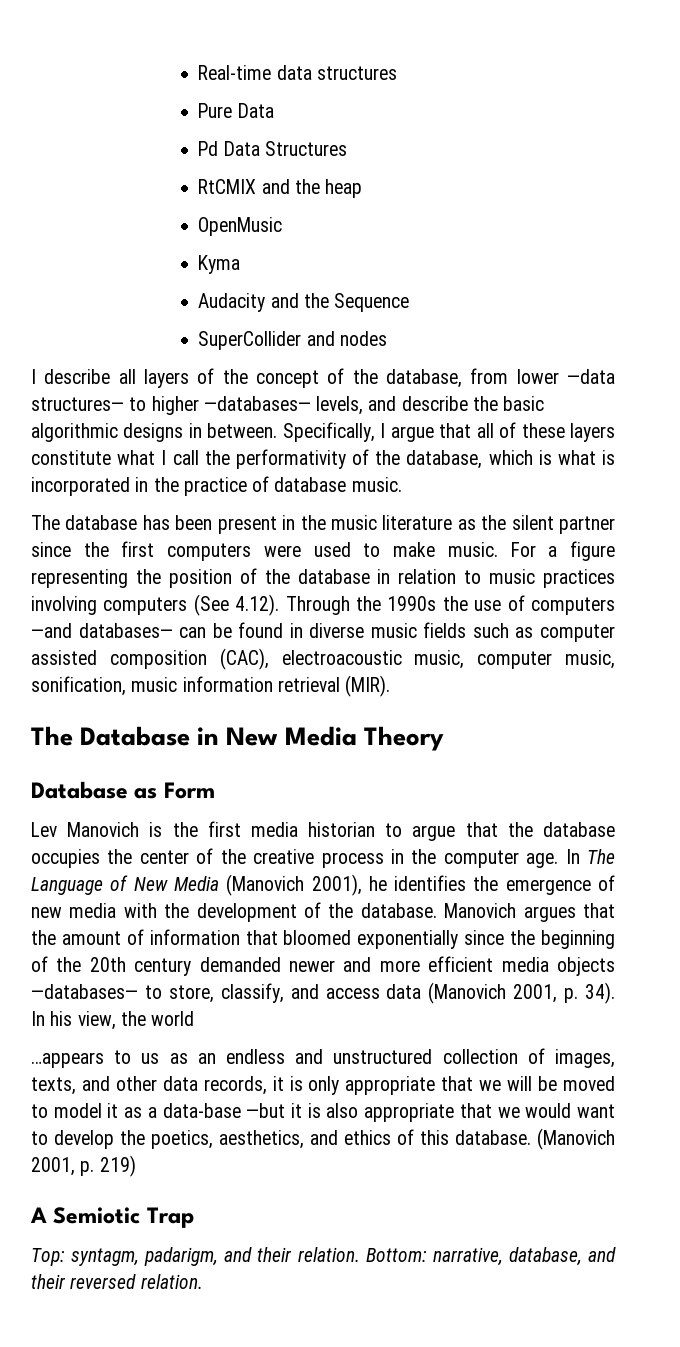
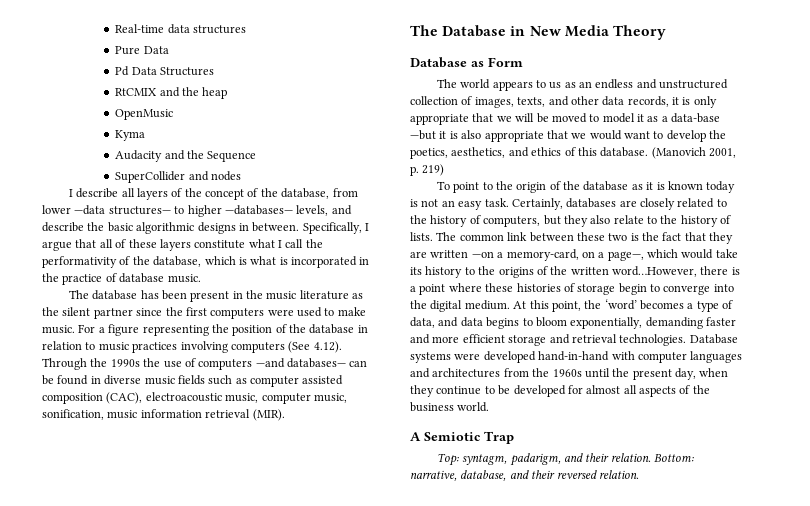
- Lev Manovich is the first media historian to argue that the database occupies the center of the creative process in the computer age. In The Language of New Media (Manovich 2001), he identifies the emergence of new media with the development of the database. Manovich argues that the amount of information that bloomed exponentially since the beginning of the 20th century demanded newer and more efficient media objects —databases— to store, classify, and access data (Manovich 2001, p. 34). In his view, the world
- …appears to us as an endless and unstructured collection of images, texts, and other data records, it is only appropriate that we will be moved to model it as a data-base —but it is also appropriate that we would want to develop the poetics, aesthetics, and ethics of this database.
+ The world appears to us as an endless and unstructured collection of images, texts, and other data records, it is only appropriate that we will be moved to model it as a data-base —but it is also appropriate that we would want to develop the poetics, aesthetics, and ethics of this database.
+ To point to the origin of the database as it is known today is not an easy task. Certainly, databases are closely related to the history of computers, but they also relate to the history of lists. The common link between these two is the fact that they are written —on a memory-card, on a page—, which would take its history to the origins of the written word…However, there is a point where these histories of storage begin to converge into the digital medium. At this point, the ‘word’ becomes a type of data, and data begins to bloom exponentially, demanding faster and more efficient storage and retrieval technologies. Database systems were developed hand-in-hand with computer languages and architectures from the 1960s until the present day, when they continue to be developed for almost all aspects of the business world.

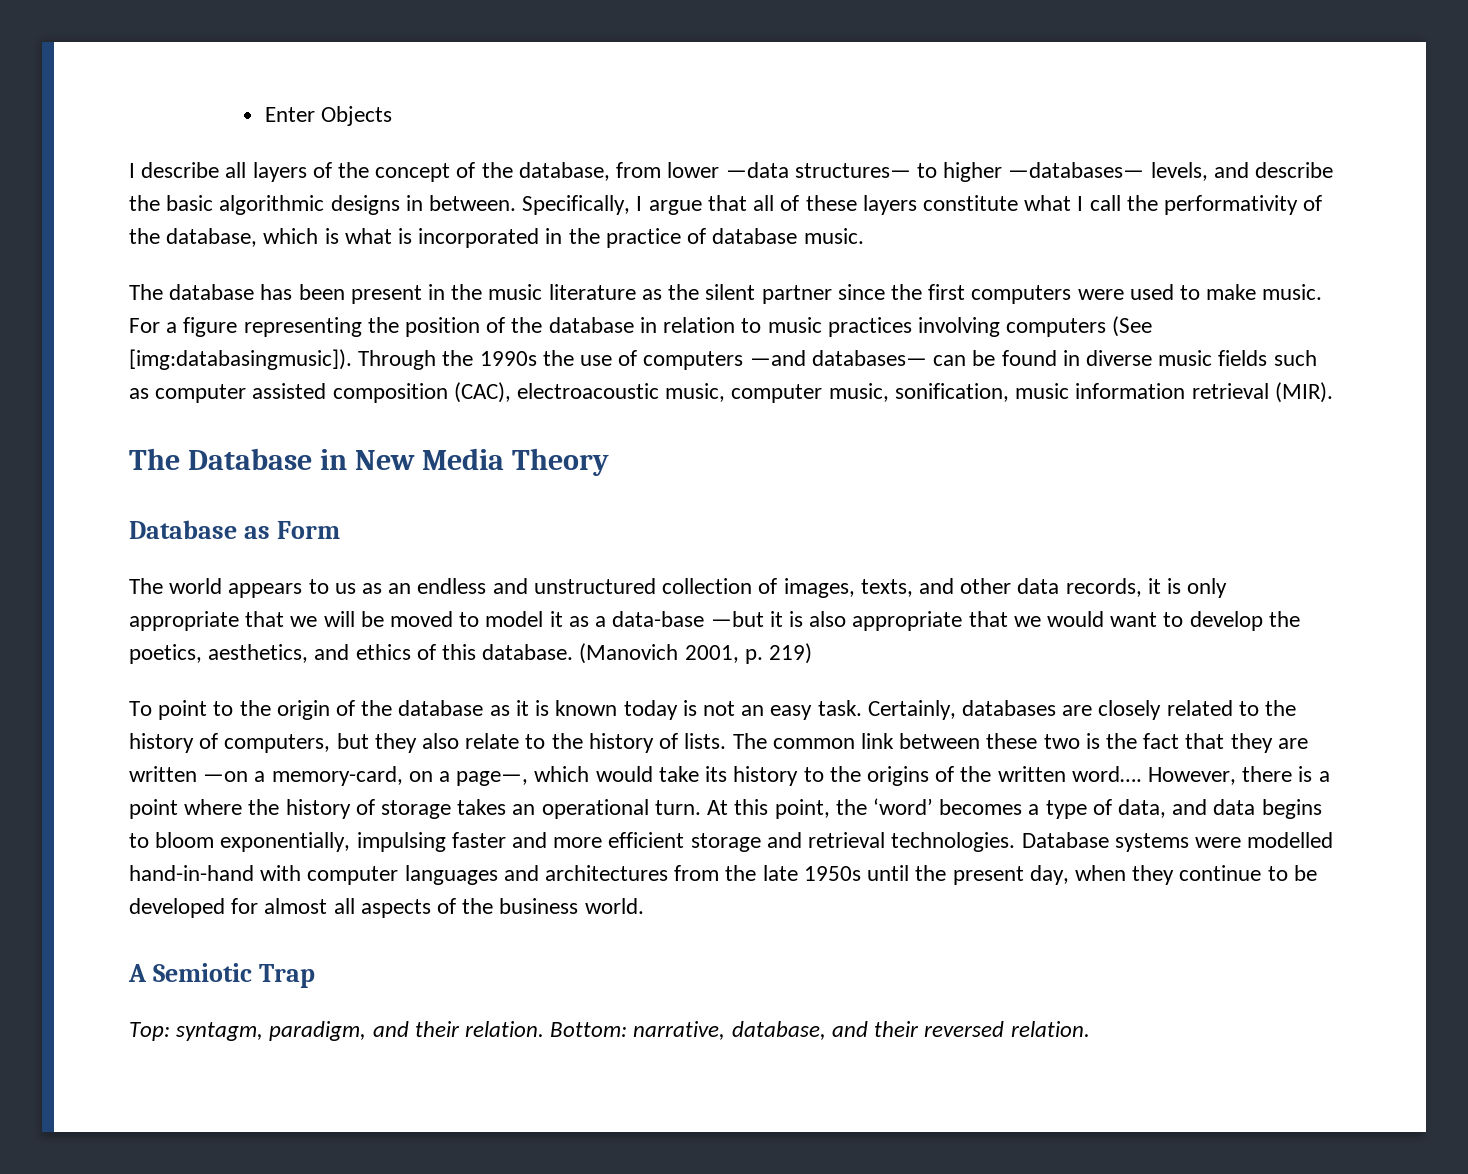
- Real-time data structures
- Pure Data
- Pd Data Structures
- RtCMIX and the heap
- OpenMusic
- Kyma
- Audacity and the Sequence
- SuperCollider and nodes
+ Enter Objects
- For a figure representing the position of the database in relation to music practices involving computers (See 4.12). Through the 1990s the use of computers —and databases— can be found in diverse music fields such as computer assisted composition (CAC), electroacoustic music, computer music, sonification, music information retrieval (MIR).
+ For a figure representing the position of the database in relation to music practices involving computers (See [img:databasingmusic]). Through the 1990s the use of computers —and databases— can be found in diverse music fields such as computer assisted composition (CAC), electroacoustic music, computer music, sonification, music information retrieval (MIR).
- The common link between these two is the fact that they are written —on a memory-card, on a page—, which would take its history to the origins of the written word…However, there is a point where these histories of storage begin to converge into the digital medium.
+ The common link between these two is the fact that they are written —on a memory-card, on a page—, which would take its history to the origins of the written word…. However, there is a point where the history of storage takes an operational turn.
- At this point, the ‘word’ becomes a type of data, and data begins to bloom exponentially, demanding faster and more efficient storage and retrieval technologies.
+ At this point, the ‘word’ becomes a type of data, and data begins to bloom exponentially, impulsing faster and more efficient storage and retrieval technologies.
- Database systems were developed hand-in-hand with computer languages and architectures from the 1960s until the present day, when they continue to be developed for almost all aspects of the business world.
+ Database systems were modelled hand-in-hand with computer languages and architectures from the late 1950s until the present day, when they continue to be developed for almost all aspects of the business world.
- Top: syntagm, padarigm, and their relation.
+ Top: syntagm, paradigm, and their relation.

